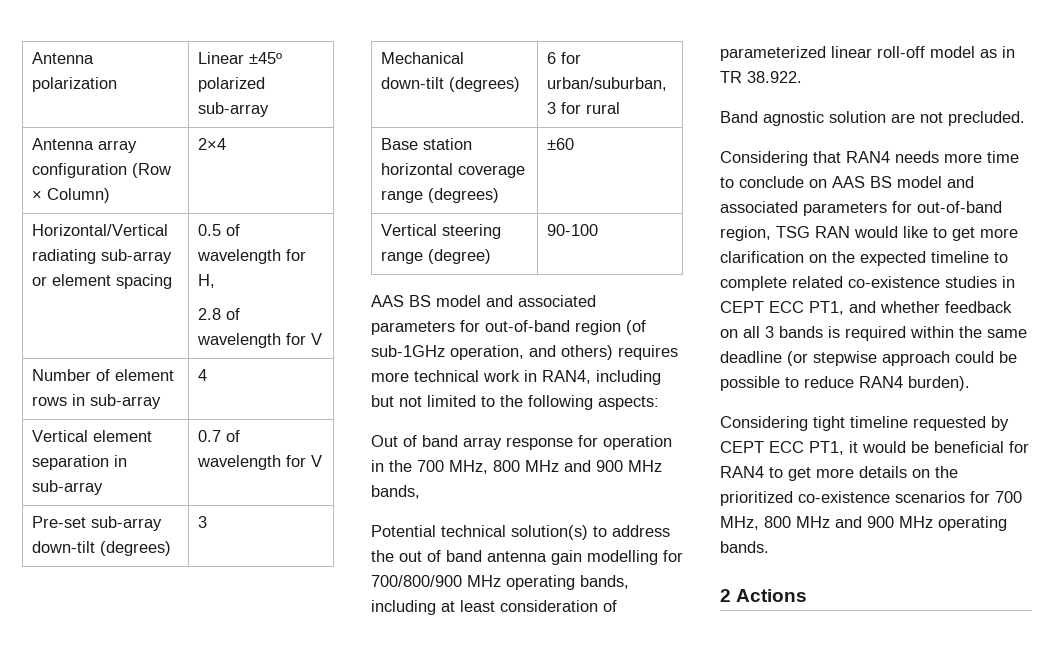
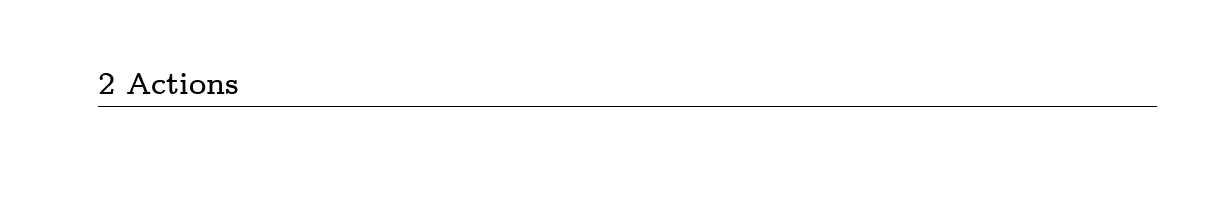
- Antenna polarization | Linear ±45º polarized sub-array
- Antenna array configuration (Row × Column) | 2×4
- Horizontal/Vertical radiating sub-array or element spacing | 0.5 of wavelength for H,
- 2.8 of wavelength for V
- Number of element rows in sub-array | 4
- Vertical element separation in sub-array | 0.7 of wavelength for V
- Pre-set sub-array down-tilt (degrees) | 3
- Mechanical down-tilt (degrees) | 6 for urban/suburban, 3 for rural
- Base station horizontal coverage range (degrees) | ±60
- Vertical steering range (degree) | 90-100
- AAS BS model and associated parameters for out-of-band region (of sub-1GHz operation, and others) requires more technical work in RAN4, including but not limited to the following aspects:
- Out of band array response for operation in the 700 MHz, 800 MHz and 900 MHz bands,
- Potential technical solution(s) to address the out of band antenna gain modelling for 700/800/900 MHz operating bands, including at least consideration of parameterized linear roll-off model as in TR 38.922.
- Band agnostic solution are not precluded.
- Considering that RAN4 needs more time to conclude on AAS BS model and associated parameters for out-of-band region, TSG RAN would like to get more clarification on the expected timeline to complete related co-existence studies in CEPT ECC PT1, and whether feedback on all 3 bands is required within the same deadline (or stepwise approach could be possible to reduce RAN4 burden).
- Considering tight timeline requested by CEPT ECC PT1, it would be beneficial for RAN4 to get more details on the prioritized co-existence scenarios for 700 MHz, 800 MHz and 900 MHz operating bands.

